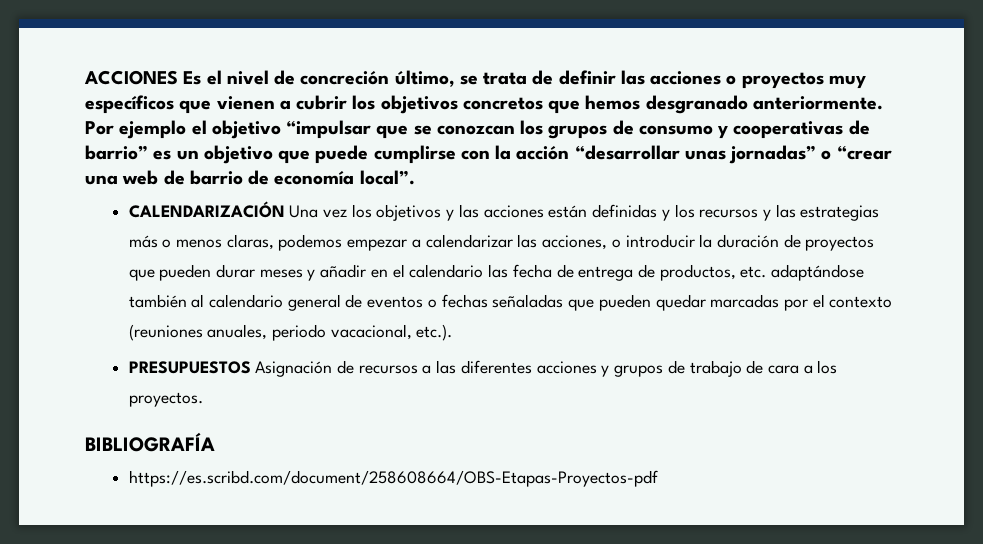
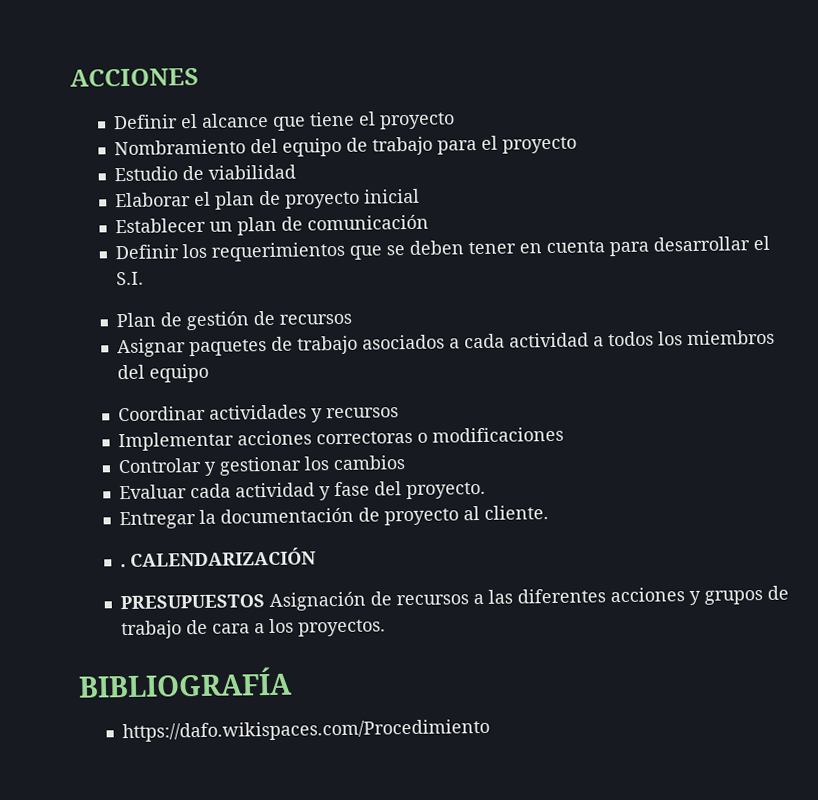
- ACCIONES Es el nivel de concreción último, se trata de definir las acciones o proyectos muy específicos que vienen a cubrir los objetivos concretos que hemos desgranado anteriormente. Por ejemplo el objetivo “impulsar que se conozcan los grupos de consumo y cooperativas de barrio” es un objetivo que puede cumplirse con la acción “desarrollar unas jornadas” o “crear una web de barrio de economía local”.
- CALENDARIZACIÓN Una vez los objetivos y las acciones están definidas y los recursos y las estrategias más o menos claras, podemos empezar a calendarizar las acciones, o introducir la duración de proyectos que pueden durar meses y añadir en el calendario las fecha de entrega de productos, etc. adaptándose también al calendario general de eventos o fechas señaladas que pueden quedar marcadas por el contexto (reuniones anuales, periodo vacacional, etc.).
+ ACCIONES
+ Definir el alcance que tiene el proyecto
+ Nombramiento del equipo de trabajo para el proyecto
+ Estudio de viabilidad
+ Elaborar el plan de proyecto inicial
+ Establecer un plan de comunicación
+ Definir los requerimientos que se deben tener en cuenta para desarrollar el S.I.
+ Plan de gestión de recursos
+ Asignar paquetes de trabajo asociados a cada actividad a todos los miembros del equipo
+ Coordinar actividades y recursos
+ Implementar acciones correctoras o modificaciones
+ Controlar y gestionar los cambios
+ Evaluar cada actividad y fase del proyecto.
+ Entregar la documentación de proyecto al cliente.
+ . CALENDARIZACIÓN
- https://es.scribd.com/document/258608664/OBS-Etapas-Proyectos-pdf
+ https://dafo.wikispaces.com/Procedimiento

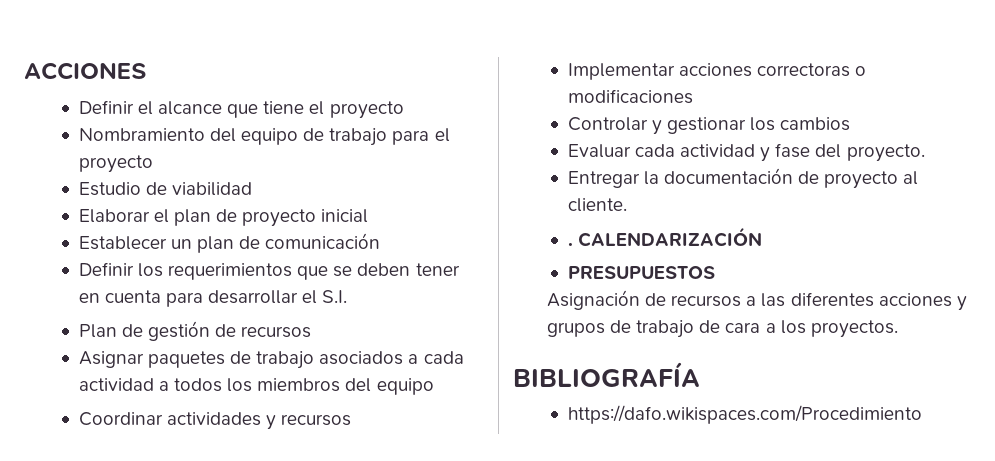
- PRESUPUESTOS Asignación de recursos a las diferentes acciones y grupos de trabajo de cara a los proyectos.
+ PRESUPUESTOS
+ Asignación de recursos a las diferentes acciones y grupos de trabajo de cara a los proyectos.

